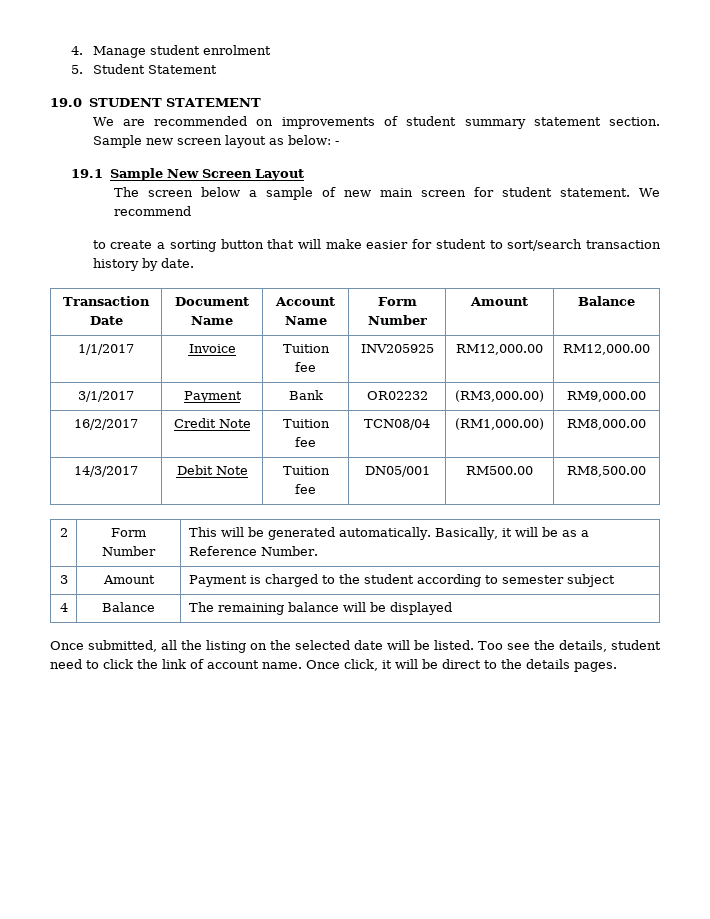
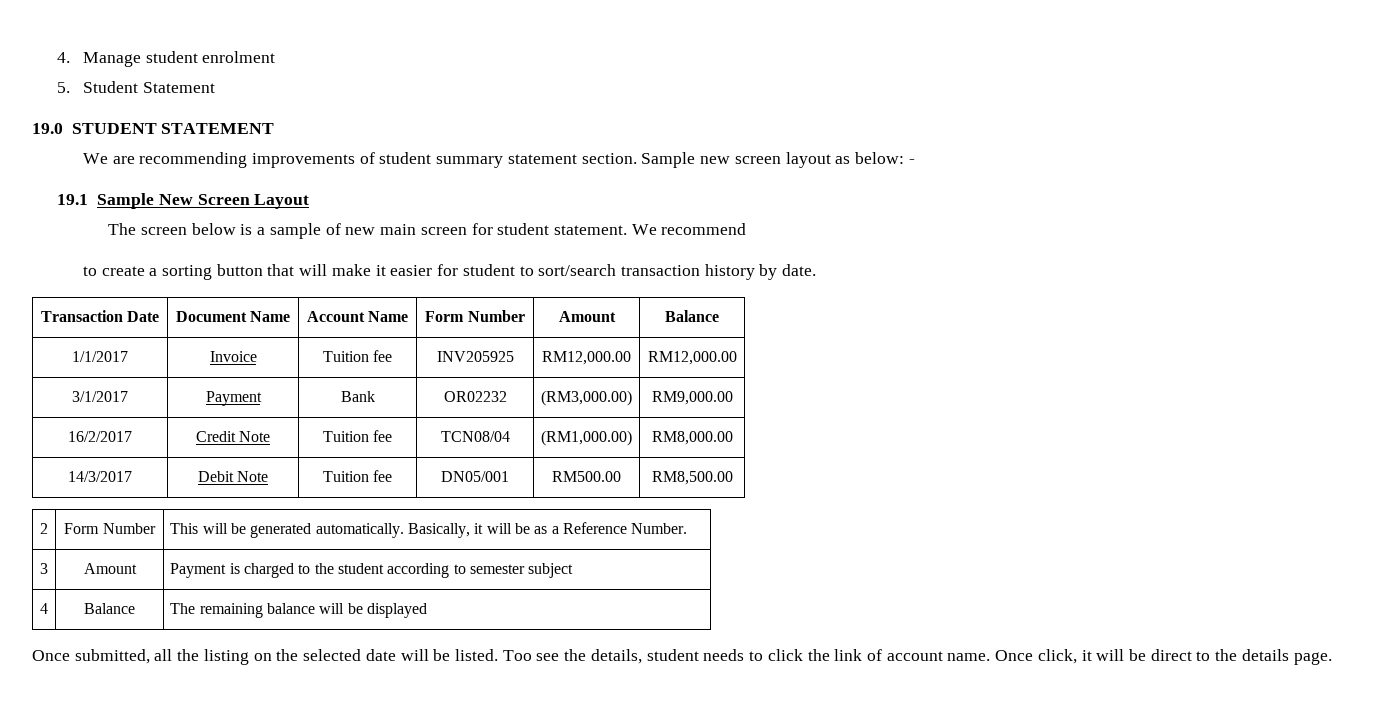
- We are recommended on improvements of student summary statement section.
+ We are recommending improvements of student summary statement section.
- The screen below a sample of new main screen for student statement.
+ The screen below is a sample of new main screen for student statement.
- to create a sorting button that will make easier for student to sort/search transaction history by date.
+ to create a sorting button that will make it easier for student to sort/search transaction history by date.
- Too see the details, student need to click the link of account name.
+ Too see the details, student needs to click the link of account name.
- Once click, it will be direct to the details pages.
+ Once click, it will be direct to the details page.

